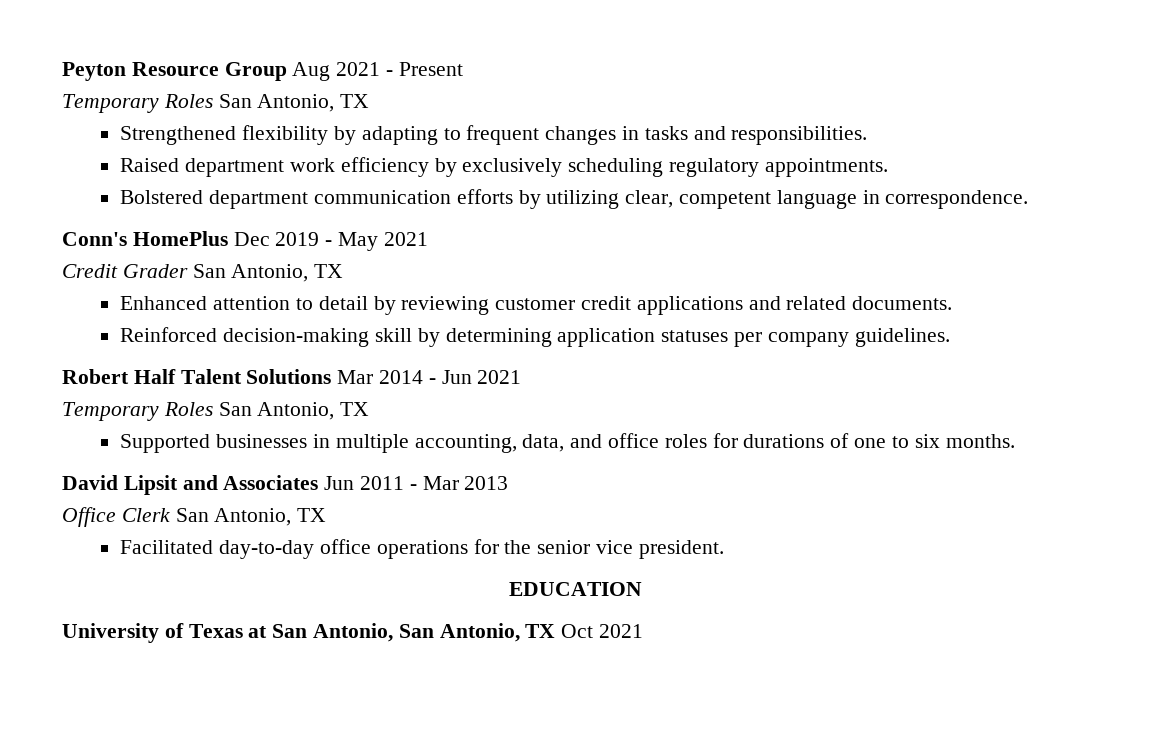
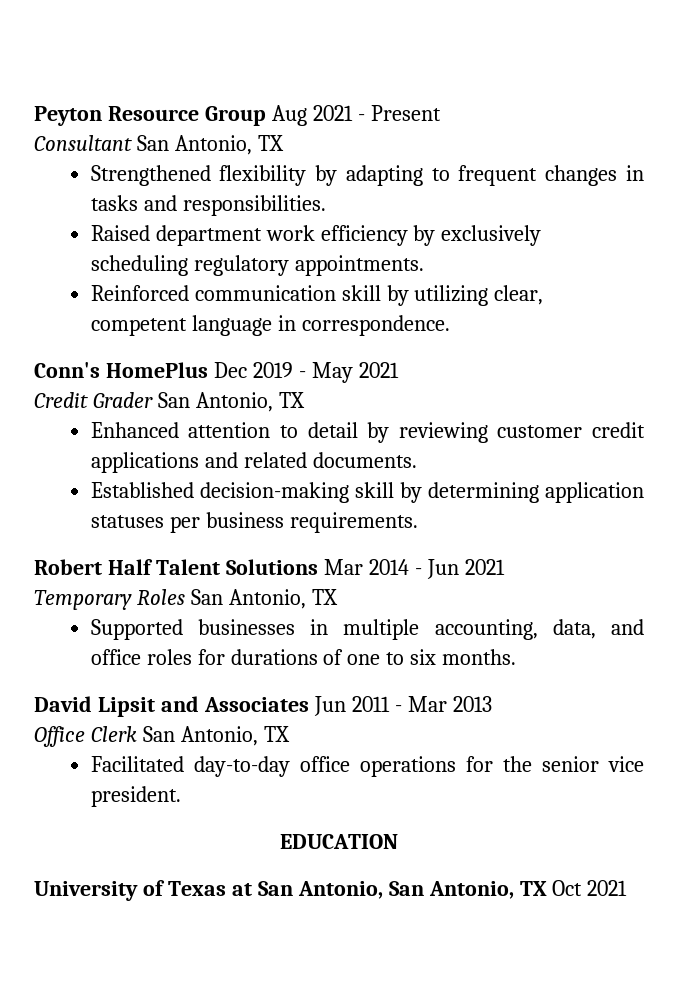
  Peyton Resource Group Aug 2021 - Present
- Temporary Roles San Antonio, TX
+ Consultant San Antonio, TX
- Bolstered department communication efforts by utilizing clear, competent language in correspondence.
+ Reinforced communication skill by utilizing clear, competent language in correspondence.
- Reinforced decision-making skill by determining application statuses per company guidelines.
+ Established decision-making skill by determining application statuses per business requirements.

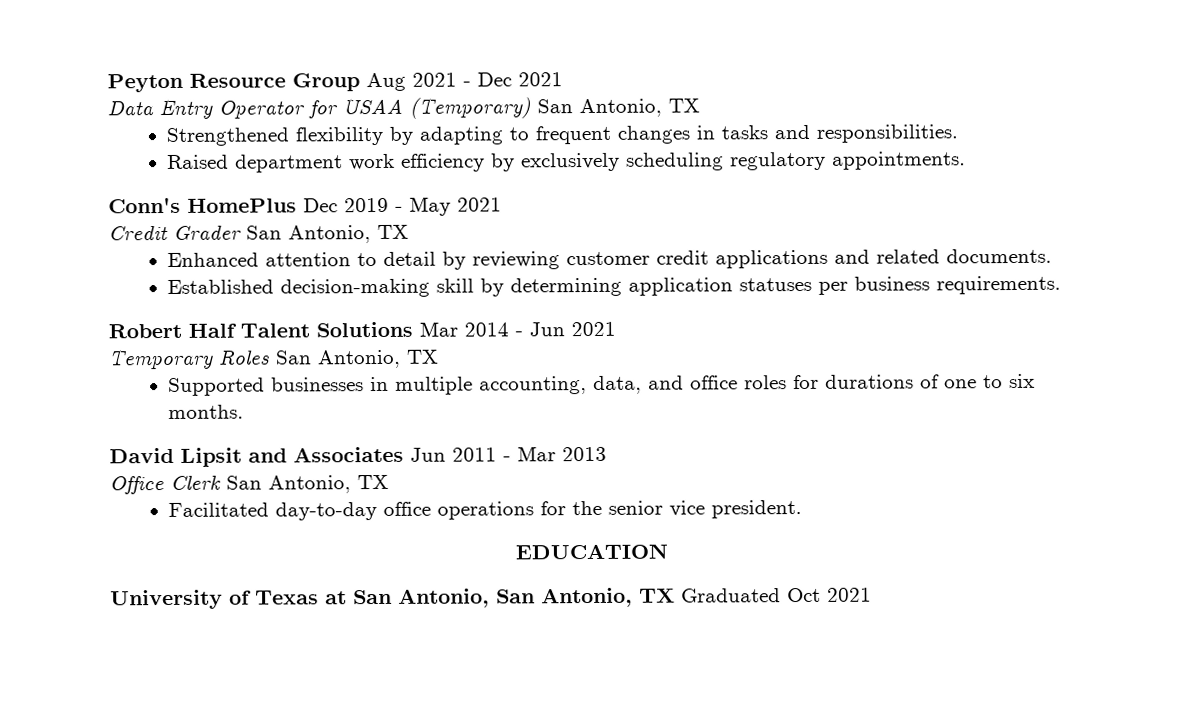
- Peyton Resource Group Aug 2021 - Present
- Consultant San Antonio, TX
+ Peyton Resource Group Aug 2021 - Dec 2021
+ Data Entry Operator for USAA (Temporary) San Antonio, TX
- Reinforced communication skill by utilizing clear, competent language in correspondence.
- University of Texas at San Antonio, San Antonio, TX Oct 2021
+ University of Texas at San Antonio, San Antonio, TX Graduated Oct 2021

